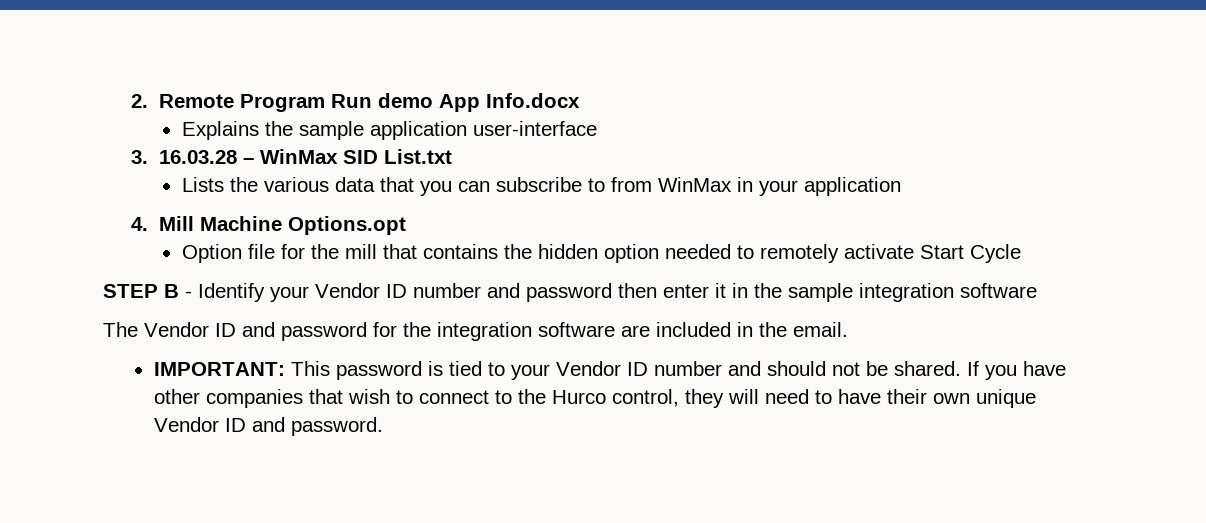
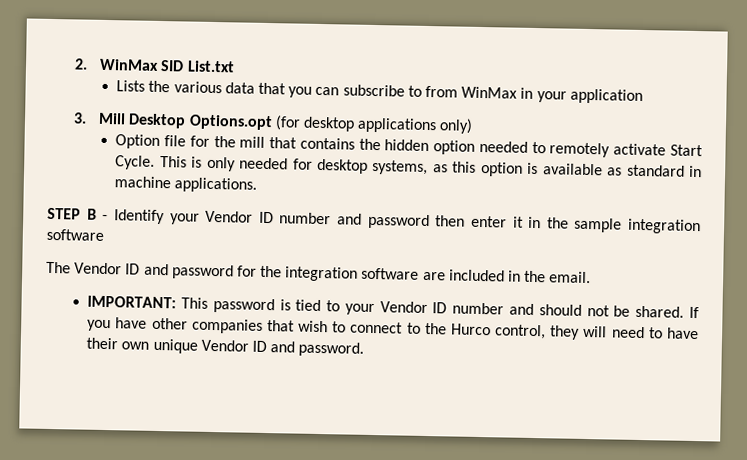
- 2. Remote Program Run demo App Info.docx
- Explains the sample application user-interface
- 3. 16.03.28 – WinMax SID List.txt
+ 2. WinMax SID List.txt
- 4. Mill Machine Options.opt
+ 3. Mill Desktop Options.opt (for desktop applications only)
- Option file for the mill that contains the hidden option needed to remotely activate Start Cycle
+ Option file for the mill that contains the hidden option needed to remotely activate Start Cycle. This is only needed for desktop systems, as this option is available as standard in machine applications.

